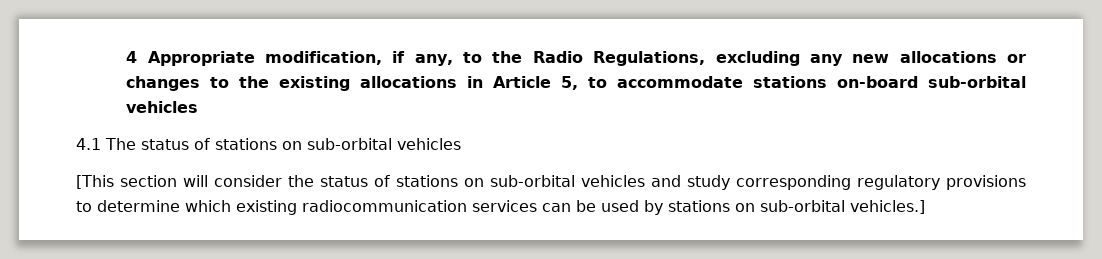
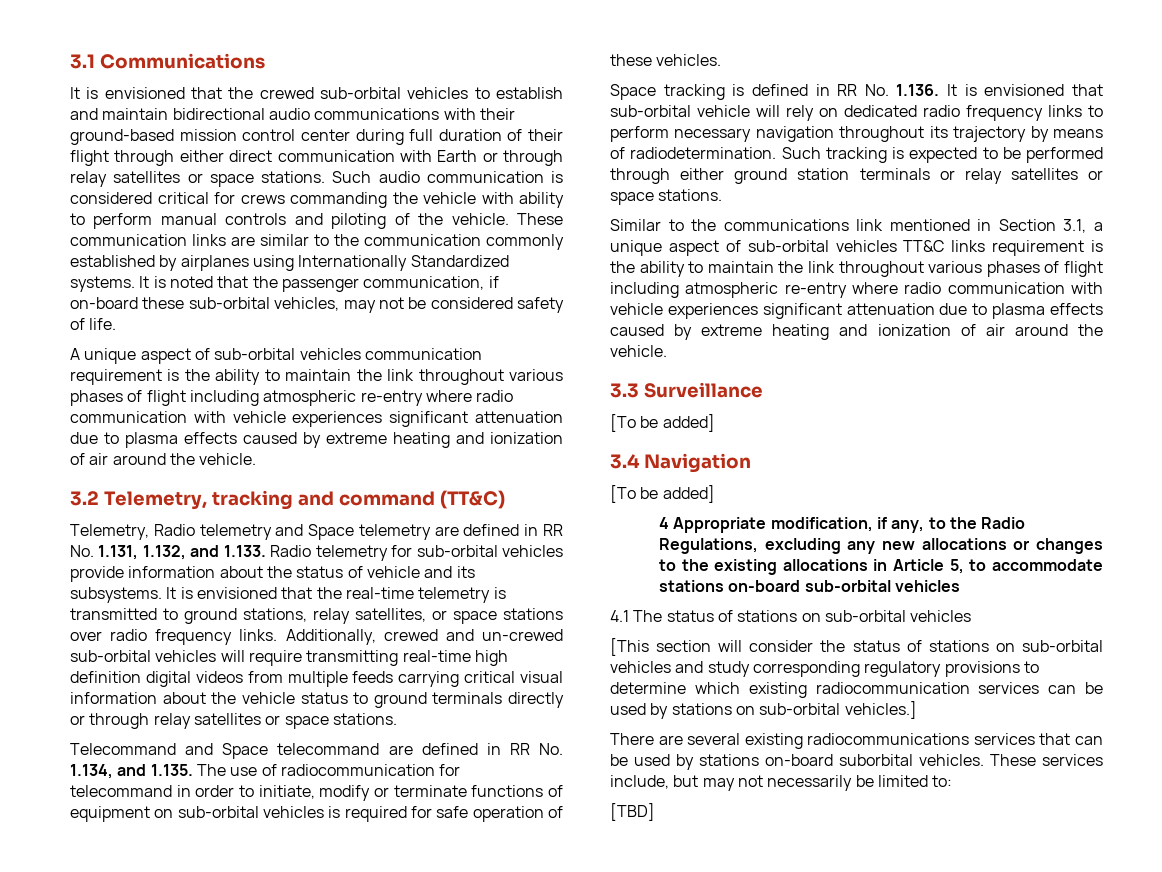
+ 3.1 Communications
+ It is envisioned that the crewed sub-orbital vehicles to establish and maintain bidirectional audio communications with their ground-based mission control center during full duration of their flight through either direct communication with Earth or through relay satellites or space stations. Such audio communication is considered critical for crews commanding the vehicle with ability to perform manual controls and piloting of the vehicle. These communication links are similar to the communication commonly established by airplanes using Internationally Standardized systems. It is noted that the passenger communication, if on-board these sub-orbital vehicles, may not be considered safety of life.
+ A unique aspect of sub-orbital vehicles communication requirement is the ability to maintain the link throughout various phases of flight including atmospheric re-entry where radio communication with vehicle experiences significant attenuation due to plasma effects caused by extreme heating and ionization of air around the vehicle.
+ 3.2 Telemetry, tracking and command (TT&C)
+ Telemetry, Radio telemetry and Space telemetry are defined in RR No. 1.131, 1.132, and 1.133. Radio telemetry for sub-orbital vehicles provide information about the status of vehicle and its subsystems. It is envisioned that the real-time telemetry is transmitted to ground stations, relay satellites, or space stations over radio frequency links. Additionally, crewed and un-crewed sub-orbital vehicles will require transmitting real-time high definition digital videos from multiple feeds carrying critical visual information about the vehicle status to ground terminals directly or through relay satellites or space stations.
+ Telecommand and Space telecommand are defined in RR No. 1.134, and 1.135. The use of radiocommunication for telecommand in order to initiate, modify or terminate functions of equipment on sub-orbital vehicles is required for safe operation of these vehicles.
+ Space tracking is defined in RR No. 1.136. It is envisioned that sub-orbital vehicle will rely on dedicated radio frequency links to perform necessary navigation throughout its trajectory by means of radiodetermination. Such tracking is expected to be performed through either ground station terminals or relay satellites or space stations.
+ Similar to the communications link mentioned in Section 3.1, a unique aspect of sub-orbital vehicles TT&C links requirement is the ability to maintain the link throughout various phases of flight including atmospheric re-entry where radio communication with vehicle experiences significant attenuation due to plasma effects caused by extreme heating and ionization of air around the vehicle.
+ 3.3 Surveillance
+ [To be added]
+ 3.4 Navigation
+ [To be added]
+ There are several existing radiocommunications services that can be used by stations on-board suborbital vehicles. These services include, but may not necessarily be limited to:
+ [TBD]

